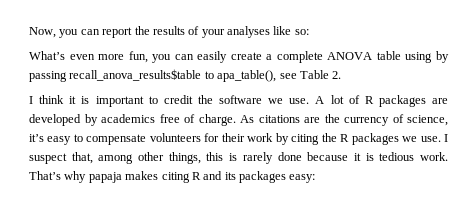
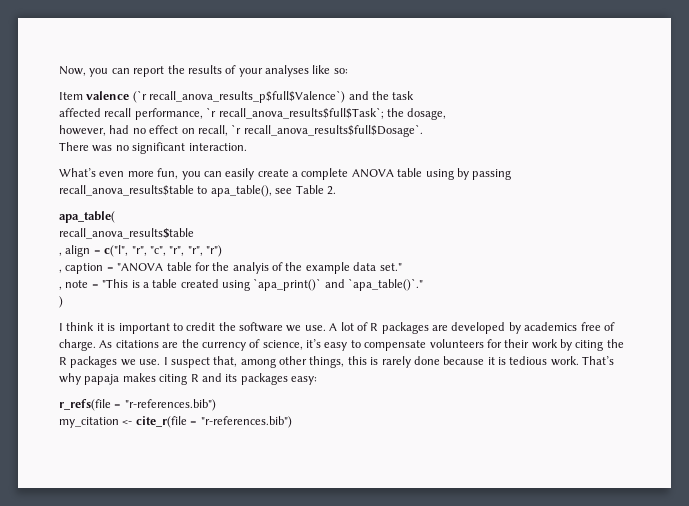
+ Item valence (`r recall_anova_results_p$full$Valence`) and the task
+ affected recall performance, `r recall_anova_results$full$Task`; the dosage,
+ however, had no effect on recall, `r recall_anova_results$full$Dosage`.
+ There was no significant interaction.
+ apa_table(
+ recall_anova_results$table
+ , align = c("l", "r", "c", "r", "r", "r")
+ , caption = "ANOVA table for the analyis of the example data set."
+ , note = "This is a table created using `apa_print()` and `apa_table()`."
+ )
+ r_refs(file = "r-references.bib")
+ my_citation <- cite_r(file = "r-references.bib")

